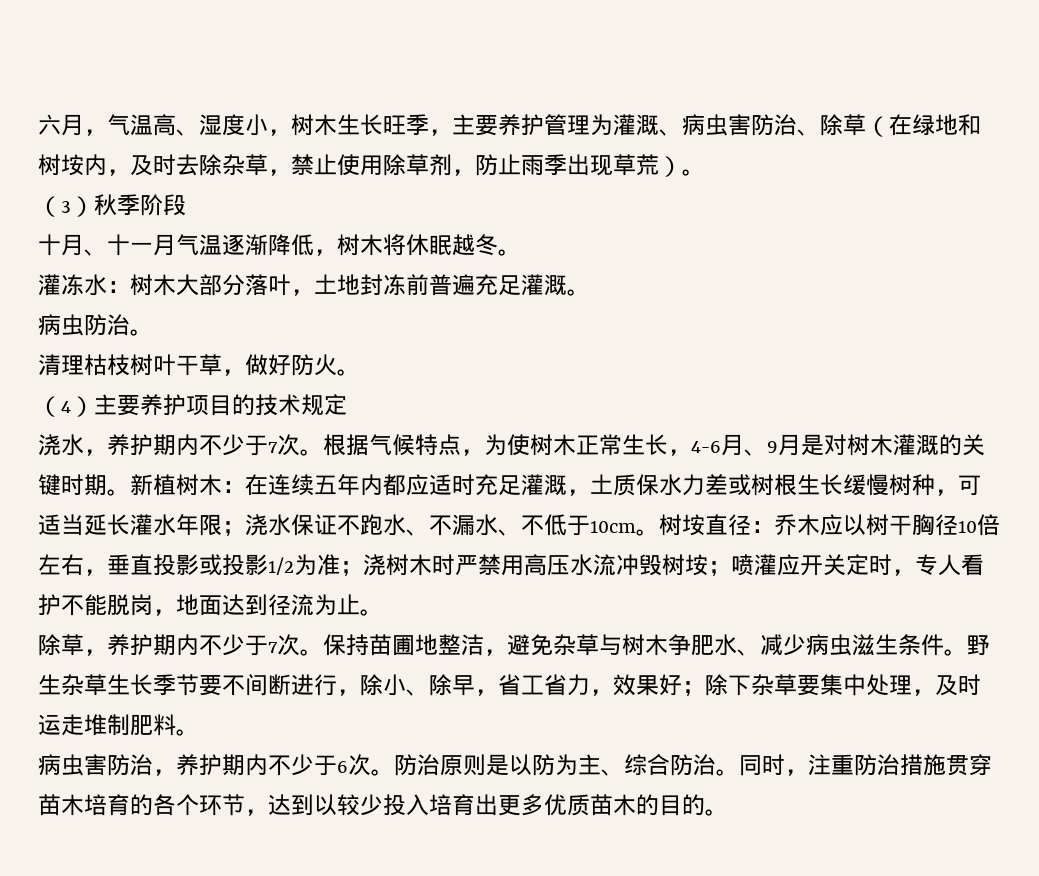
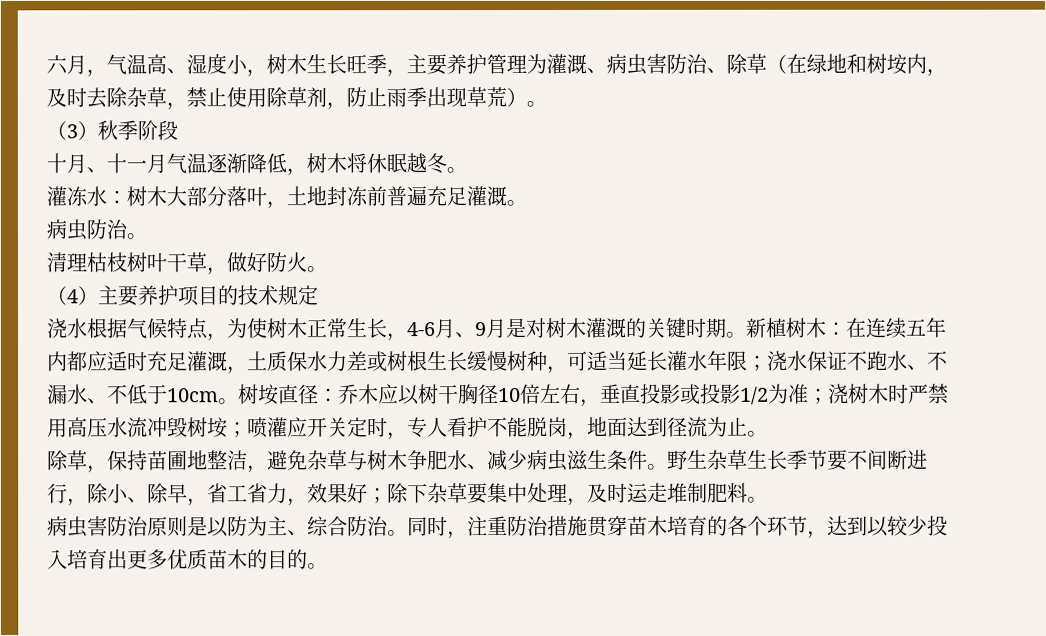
- 浇水，养护期内不少于7次。根据气候特点，为使树木正常生长，4-6月、9月是对树木灌溉的关键时期。
+ 浇水根据气候特点，为使树木正常生长，4-6月、9月是对树木灌溉的关键时期。
- 除草，养护期内不少于7次。保持苗圃地整洁，避免杂草与树木争肥水、减少病虫滋生条件。
+ 除草，保持苗圃地整洁，避免杂草与树木争肥水、减少病虫滋生条件。
- 病虫害防治，养护期内不少于6次。防治原则是以防为主、综合防治。
+ 病虫害防治原则是以防为主、综合防治。

